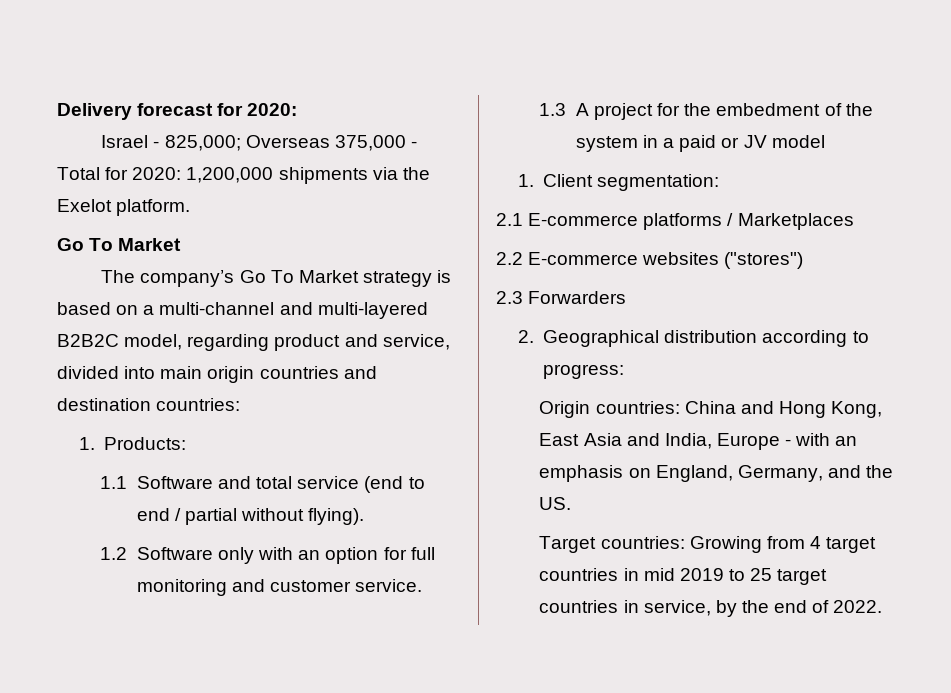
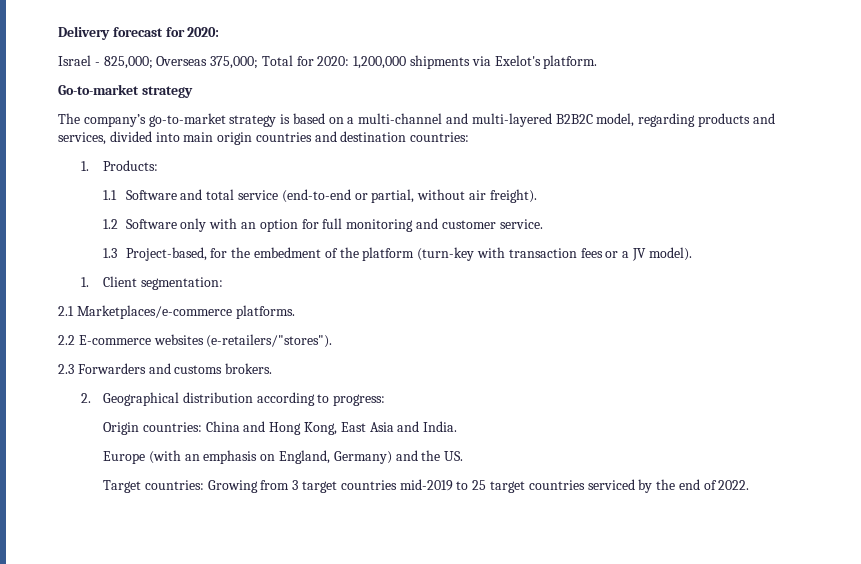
- Israel - 825,000; Overseas 375,000 - Total for 2020: 1,200,000 shipments via the Exelot platform.
- Go To Market
+ Israel - 825,000; Overseas 375,000; Total for 2020: 1,200,000 shipments via Exelot's platform.
+ Go-to-market strategy
- The company’s Go To Market strategy is based on a multi-channel and multi-layered B2B2C model, regarding product and service, divided into main origin countries and destination countries:
+ The company’s go-to-market strategy is based on a multi-channel and multi-layered B2B2C model, regarding products and services, divided into main origin countries and destination countries:
- 1.1 Software and total service (end to end / partial without flying).
+ 1.1 Software and total service (end-to-end or partial, without air freight).
- 1.3 A project for the embedment of the system in a paid or JV model
+ 1.3 Project-based, for the embedment of the platform (turn-key with transaction fees or a JV model).
- 2.1 E-commerce platforms / Marketplaces
+ 2.1 Marketplaces/e-commerce platforms.
- 2.2 E-commerce websites ("stores")
+ 2.2 E-commerce websites (e-retailers/"stores").
- 2.3 Forwarders
+ 2.3 Forwarders and customs brokers.
- Origin countries: China and Hong Kong, East Asia and India, Europe - with an emphasis on England, Germany, and the US.
+ Origin countries: China and Hong Kong, East Asia and India.
+ Europe (with an emphasis on England, Germany) and the US.
- Target countries: Growing from 4 target countries in mid 2019 to 25 target countries in service, by the end of 2022.
+ Target countries: Growing from 3 target countries mid-2019 to 25 target countries serviced by the end of 2022.

